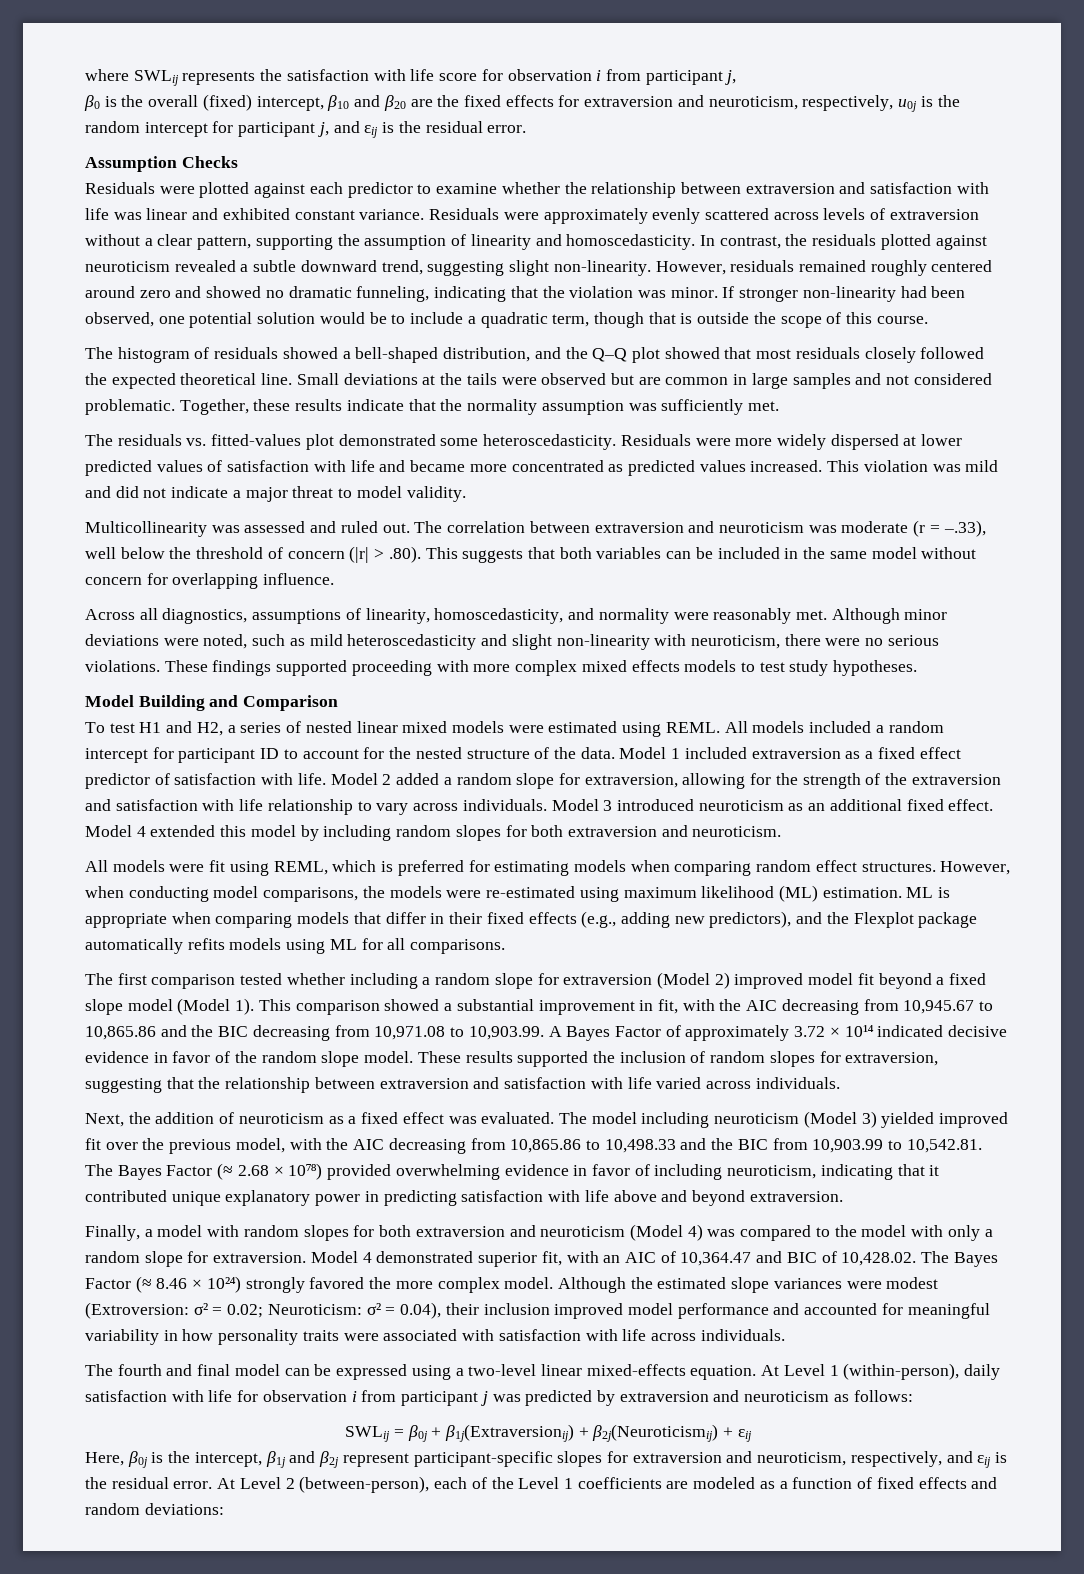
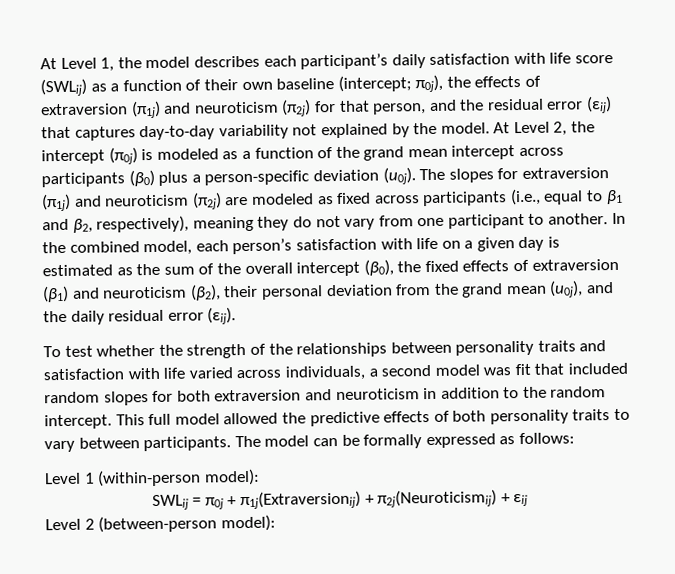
- where SWLij represents the satisfaction with life score for observation i from participant j,
- β0 is the overall (fixed) intercept, β10 and β20 are the fixed effects for extraversion and neuroticism, respectively, u0j is the random intercept for participant j, and εij is the residual error.
- Assumption Checks
- Residuals were plotted against each predictor to examine whether the relationship between extraversion and satisfaction with life was linear and exhibited constant variance. Residuals were approximately evenly scattered across levels of extraversion without a clear pattern, supporting the assumption of linearity and homoscedasticity. In contrast, the residuals plotted against neuroticism revealed a subtle downward trend, suggesting slight non-linearity. However, residuals remained roughly centered around zero and showed no dramatic funneling, indicating that the violation was minor. If stronger non-linearity had been observed, one potential solution would be to include a quadratic term, though that is outside the scope of this course.
- The histogram of residuals showed a bell-shaped distribution, and the Q–Q plot showed that most residuals closely followed the expected theoretical line. Small deviations at the tails were observed but are common in large samples and not considered problematic. Together, these results indicate that the normality assumption was sufficiently met.
- The residuals vs. fitted-values plot demonstrated some heteroscedasticity. Residuals were more widely dispersed at lower predicted values of satisfaction with life and became more concentrated as predicted values increased. This violation was mild and did not indicate a major threat to model validity.
- Multicollinearity was assessed and ruled out. The correlation between extraversion and neuroticism was moderate (r = –.33), well below the threshold of concern (|r| > .80). This suggests that both variables can be included in the same model without concern for overlapping influence.
- Across all diagnostics, assumptions of linearity, homoscedasticity, and normality were reasonably met. Although minor deviations were noted, such as mild heteroscedasticity and slight non-linearity with neuroticism, there were no serious violations. These findings supported proceeding with more complex mixed effects models to test study hypotheses.
- Model Building and Comparison
- To test H1 and H2, a series of nested linear mixed models were estimated using REML. All models included a random intercept for participant ID to account for the nested structure of the data. Model 1 included extraversion as a fixed effect predictor of satisfaction with life. Model 2 added a random slope for extraversion, allowing for the strength of the extraversion and satisfaction with life relationship to vary across individuals. Model 3 introduced neuroticism as an additional fixed effect. Model 4 extended this model by including random slopes for both extraversion and neuroticism.
- All models were fit using REML, which is preferred for estimating models when comparing random effect structures. However, when conducting model comparisons, the models were re-estimated using maximum likelihood (ML) estimation. ML is appropriate when comparing models that differ in their fixed effects (e.g., adding new predictors), and the Flexplot package automatically refits models using ML for all comparisons.
- The first comparison tested whether including a random slope for extraversion (Model 2) improved model fit beyond a fixed slope model (Model 1). This comparison showed a substantial improvement in fit, with the AIC decreasing from 10,945.67 to 10,865.86 and the BIC decreasing from 10,971.08 to 10,903.99. A Bayes Factor of approximately 3.72 × 10¹⁴ indicated decisive evidence in favor of the random slope model. These results supported the inclusion of random slopes for extraversion, suggesting that the relationship between extraversion and satisfaction with life varied across individuals.
- Next, the addition of neuroticism as a fixed effect was evaluated. The model including neuroticism (Model 3) yielded improved fit over the previous model, with the AIC decreasing from 10,865.86 to 10,498.33 and the BIC from 10,903.99 to 10,542.81. The Bayes Factor (≈ 2.68 × 10⁷⁸) provided overwhelming evidence in favor of including neuroticism, indicating that it contributed unique explanatory power in predicting satisfaction with life above and beyond extraversion.
- Finally, a model with random slopes for both extraversion and neuroticism (Model 4) was compared to the model with only a random slope for extraversion. Model 4 demonstrated superior fit, with an AIC of 10,364.47 and BIC of 10,428.02. The Bayes Factor (≈ 8.46 × 10²⁴) strongly favored the more complex model. Although the estimated slope variances were modest (Extroversion: σ² = 0.02; Neuroticism: σ² = 0.04), their inclusion improved model performance and accounted for meaningful variability in how personality traits were associated with satisfaction with life across individuals.
- The fourth and final model can be expressed using a two-level linear mixed-effects equation. At Level 1 (within-person), daily satisfaction with life for observation i from participant j was predicted by extraversion and neuroticism as follows:
- SWLij = β0j + β1j(Extraversionij) + β2j(Neuroticismij) + εij
- Here, β0j is the intercept, β1j and β2j represent participant-specific slopes for extraversion and neuroticism, respectively, and εij is the residual error. At Level 2 (between-person), each of the Level 1 coefficients are modeled as a function of fixed effects and random deviations:
+ At Level 1, the model describes each participant’s daily satisfaction with life score (SWLij) as a function of their own baseline (intercept; π0j), the effects of extraversion (π1j) and neuroticism (π2j) for that person, and the residual error (εij) that captures day-to-day variability not explained by the model. At Level 2, the intercept (π0j) is modeled as a function of the grand mean intercept across participants (β0) plus a person-specific deviation (u0j). The slopes for extraversion (π1j) and neuroticism (π2j) are modeled as fixed across participants (i.e., equal to β1 and β2, respectively), meaning they do not vary from one participant to another. In the combined model, each person’s satisfaction with life on a given day is estimated as the sum of the overall intercept (β0), the fixed effects of extraversion (β1) and neuroticism (β2), their personal deviation from the grand mean (u0j), and the daily residual error (εij).
+ To test whether the strength of the relationships between personality traits and satisfaction with life varied across individuals, a second model was fit that included random slopes for both extraversion and neuroticism in addition to the random intercept. This full model allowed the predictive effects of both personality traits to vary between participants. The model can be formally expressed as follows:
+ Level 1 (within-person model):
+ SWLij = π0j + π1j(Extraversionij) + π2j(Neuroticismij) + εij
+ Level 2 (between-person model):

